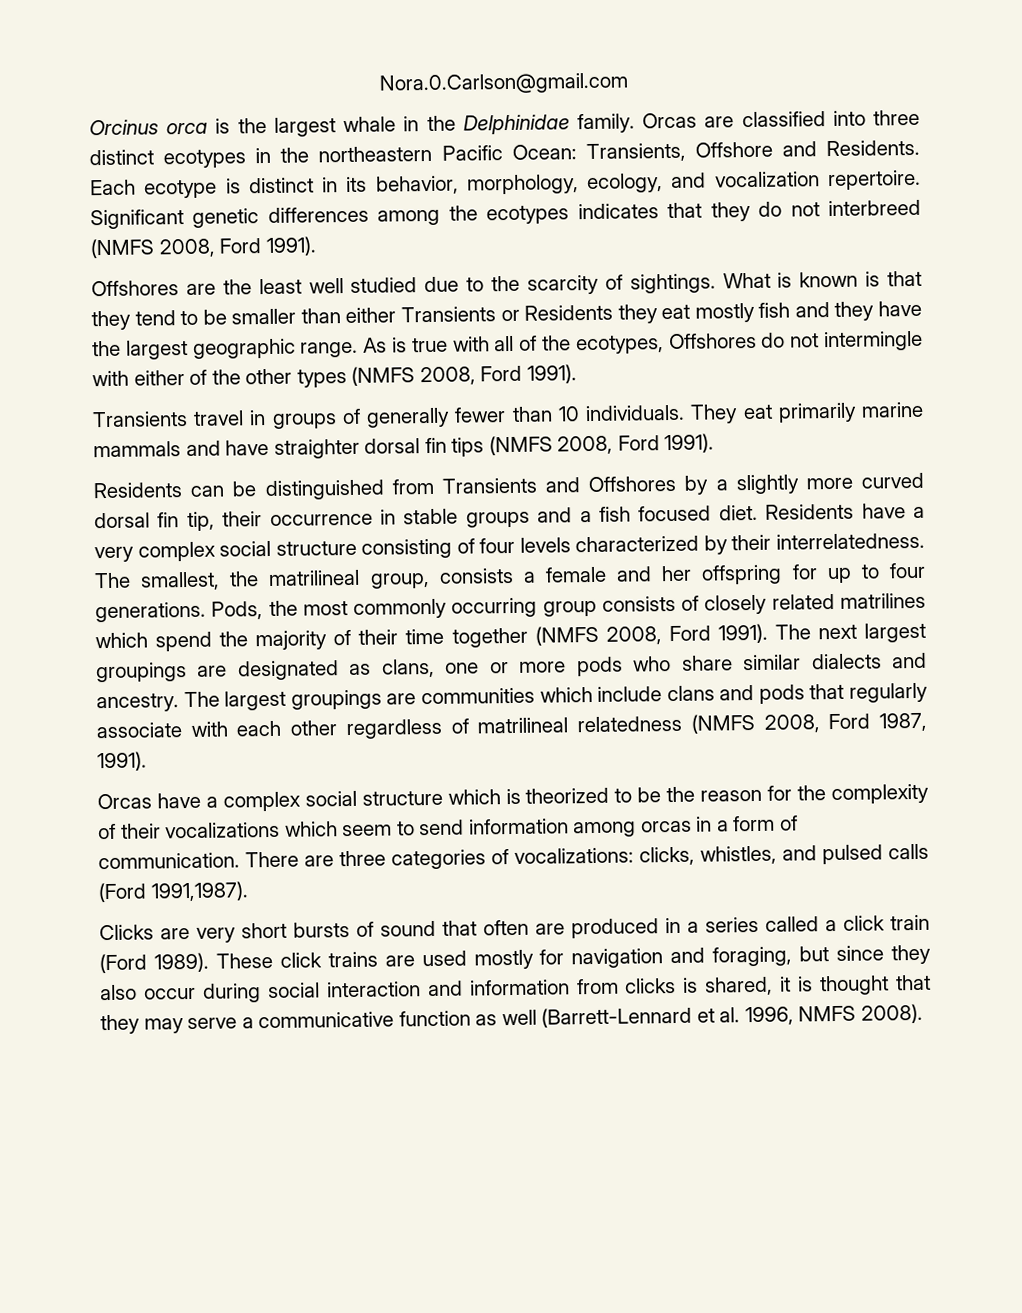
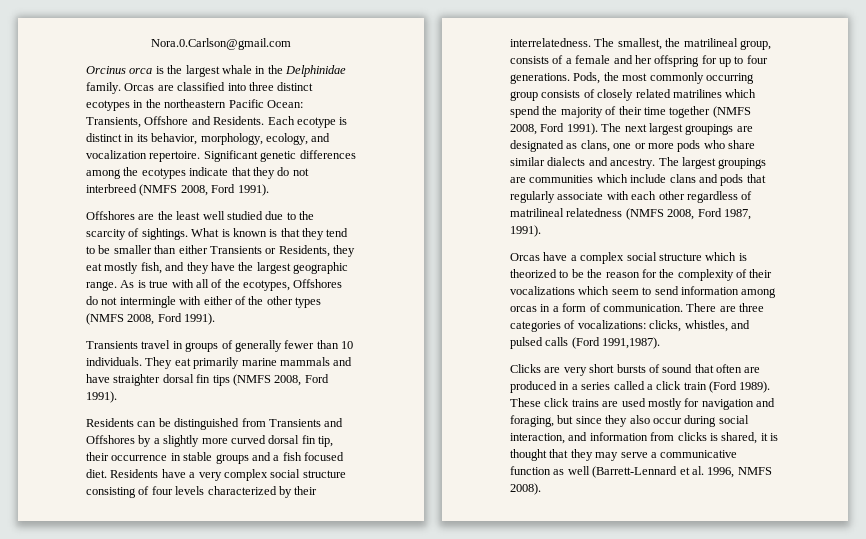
- Significant genetic differences among the ecotypes indicates that they do not interbreed (NMFS 2008, Ford 1991).
+ Significant genetic differences among the ecotypes indicate that they do not interbreed (NMFS 2008, Ford 1991).
- What is known is that they tend to be smaller than either Transients or Residents they eat mostly fish and they have the largest geographic range.
+ What is known is that they tend to be smaller than either Transients or Residents, they eat mostly fish, and they have the largest geographic range.
- The smallest, the matrilineal group, consists a female and her offspring for up to four generations.
+ The smallest, the matrilineal group, consists of a female and her offspring for up to four generations.
- These click trains are used mostly for navigation and foraging, but since they also occur during social interaction and information from clicks is shared, it is thought that they may serve a communicative function as well (Barrett-Lennard et al. 1996, NMFS 2008).
+ These click trains are used mostly for navigation and foraging, but since they also occur during social interaction, and information from clicks is shared, it is thought that they may serve a communicative function as well (Barrett-Lennard et al. 1996, NMFS 2008).

